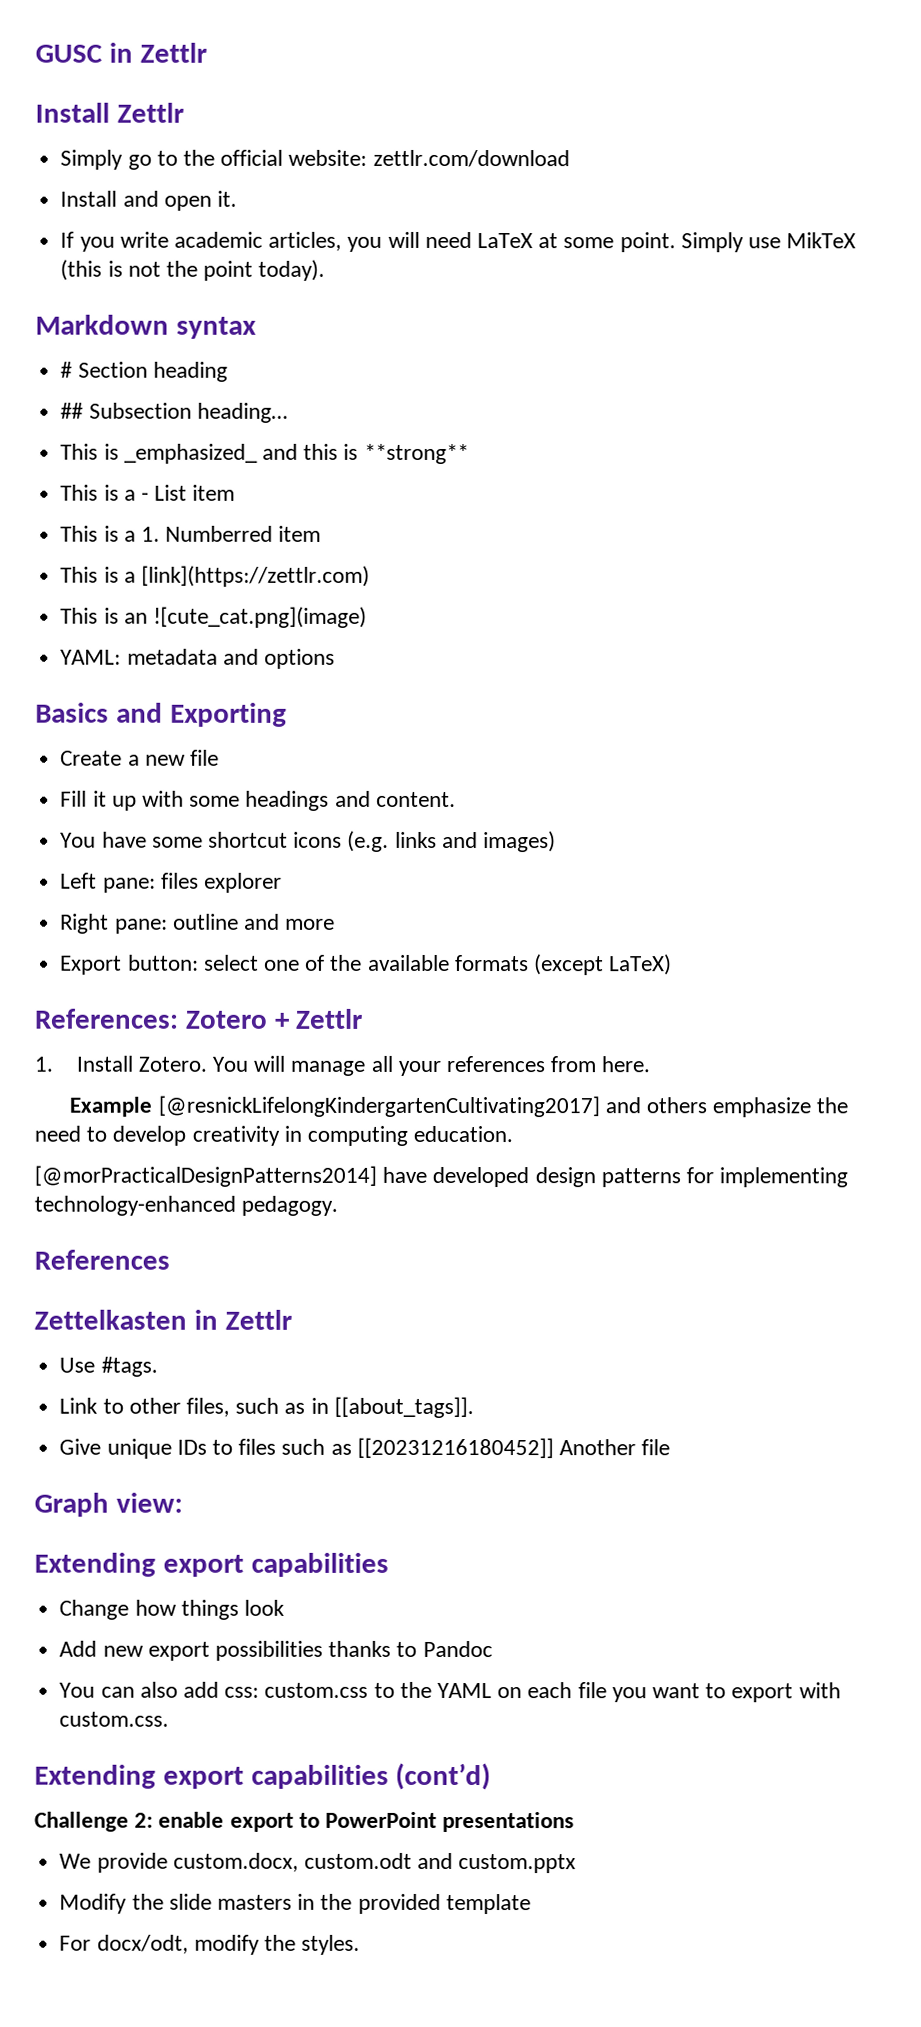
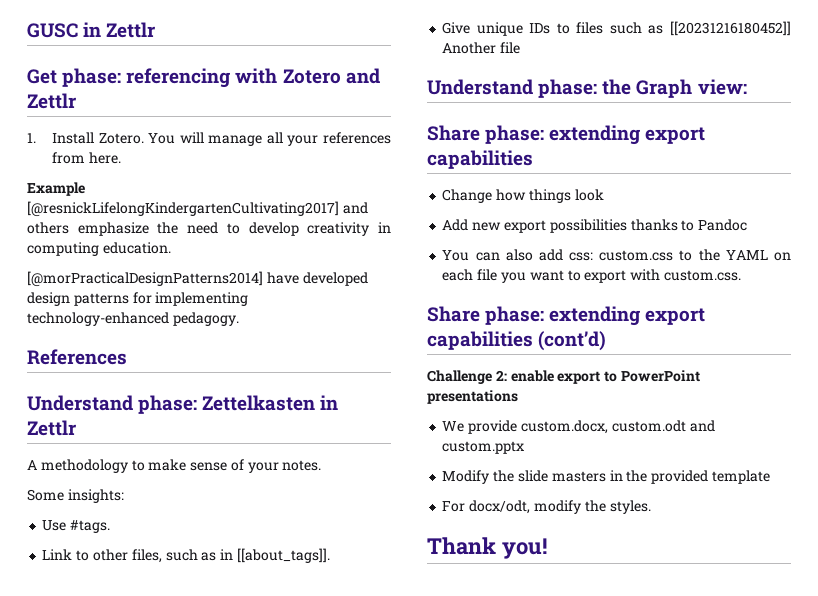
- Install Zettlr
- Simply go to the official website: zettlr.com/download
- Install and open it.
- If you write academic articles, you will need LaTeX at some point. Simply use MikTeX (this is not the point today).
- Markdown syntax
- # Section heading
- ## Subsection heading…
- This is _emphasized_ and this is **strong**
- This is a - List item
- This is a 1. Numberred item
- This is a [link](https://zettlr.com)
- This is an ![cute_cat.png](image)
- YAML: metadata and options
- Basics and Exporting
- Create a new file
- Fill it up with some headings and content.
- You have some shortcut icons (e.g. links and images)
- Left pane: files explorer
- Right pane: outline and more
- Export button: select one of the available formats (except LaTeX)
- References: Zotero + Zettlr
+ Get phase: referencing with Zotero and Zettlr
- Zettelkasten in Zettlr
+ Understand phase: Zettelkasten in Zettlr
+ A methodology to make sense of your notes.
+ Some insights:
- Graph view:
- Extending export capabilities
+ Understand phase: the Graph view:
+ Share phase: extending export capabilities
- Extending export capabilities (cont’d)
+ Share phase: extending export capabilities (cont’d)
+ Thank you!

